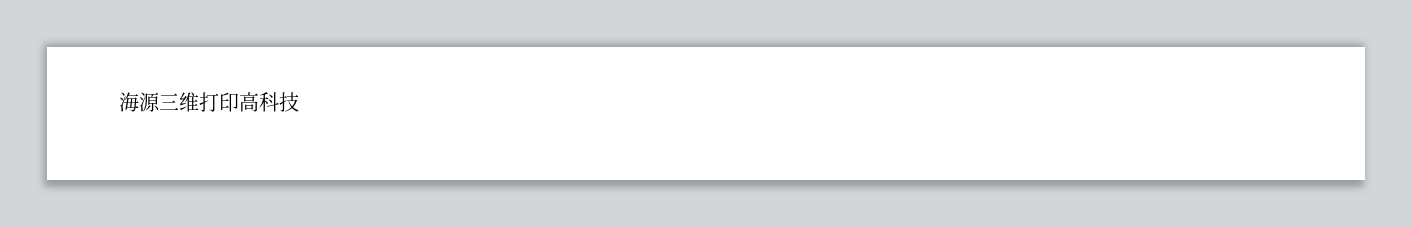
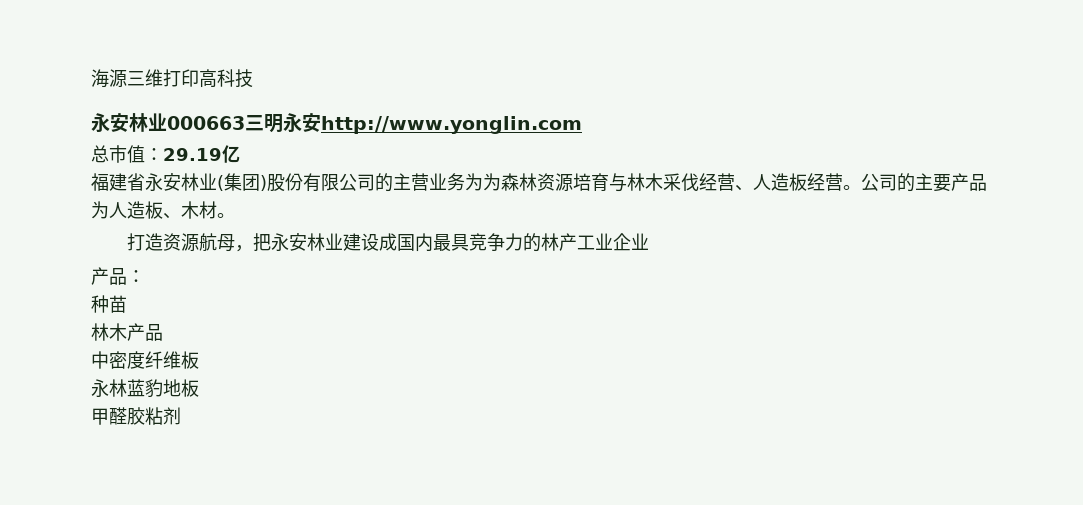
+ 永安林业000663三明永安http://www.yonglin.com
+ 总市值：29.19亿
+ 福建省永安林业(集团)股份有限公司的主营业务为为森林资源培育与林木采伐经营、人造板经营。公司的主要产品为人造板、木材。
+ 打造资源航母，把永安林业建设成国内最具竞争力的林产工业企业
+ 产品：
+ 种苗
+ 林木产品
+ 中密度纤维板
+ 永林蓝豹地板
+ 甲醛胶粘剂

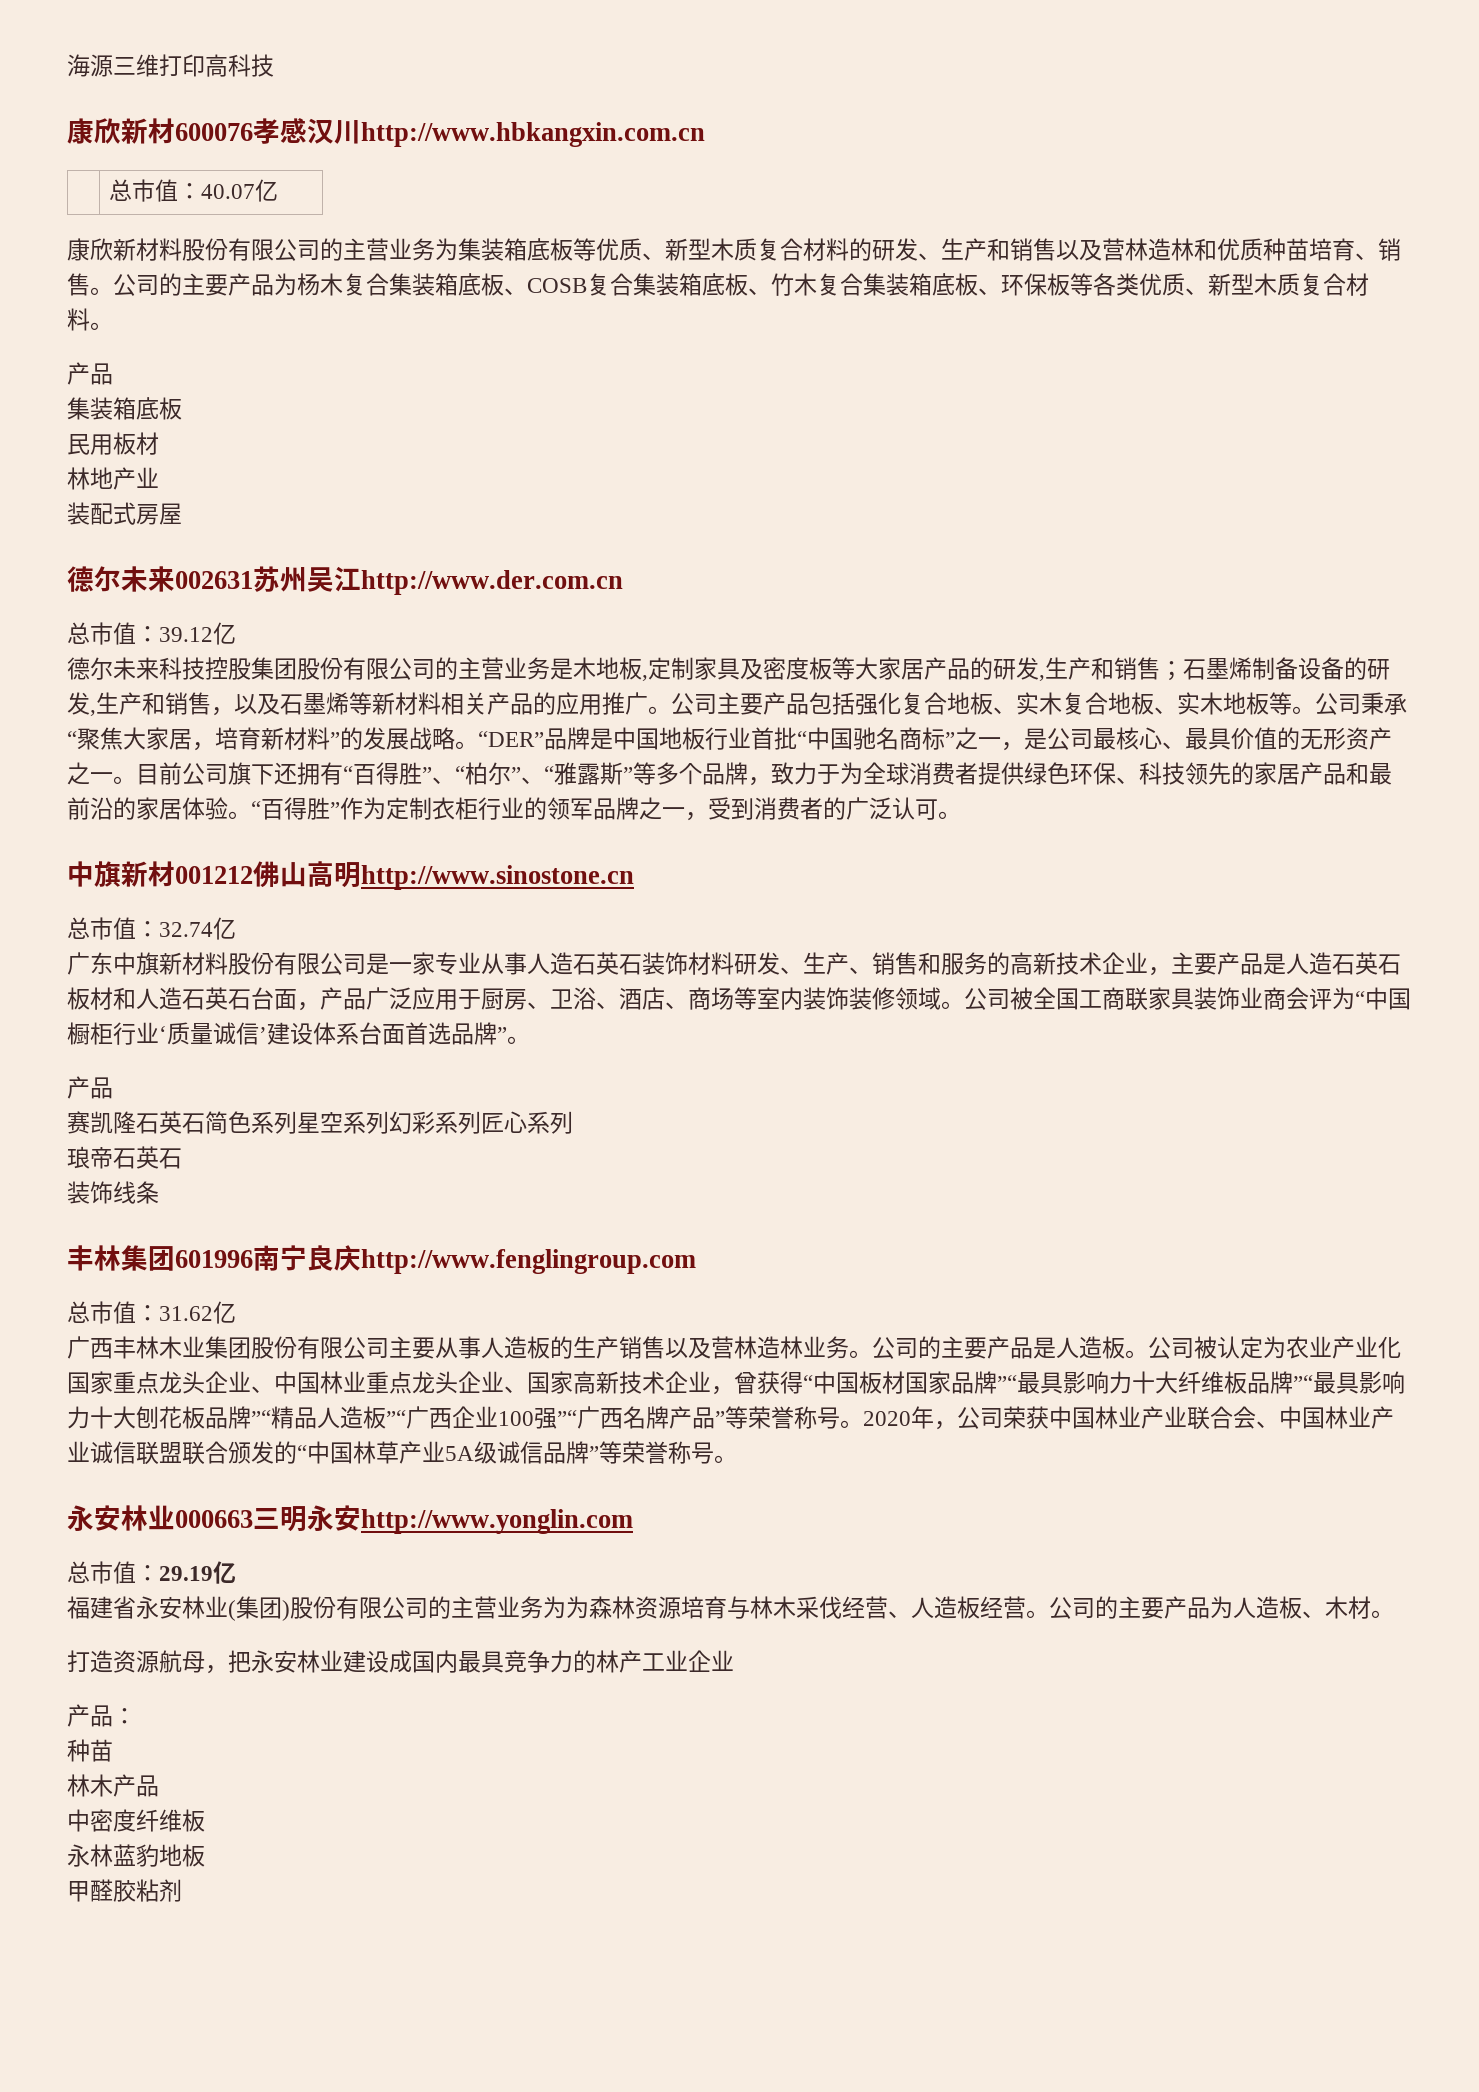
+ 康欣新材600076孝感汉川http://www.hbkangxin.com.cn
+ | 总市值：40.07亿
+ 康欣新材料股份有限公司的主营业务为集装箱底板等优质、新型木质复合材料的研发、生产和销售以及营林造林和优质种苗培育、销售。公司的主要产品为杨木复合集装箱底板、COSB复合集装箱底板、竹木复合集装箱底板、环保板等各类优质、新型木质复合材料。
+ 产品
+ 集装箱底板
+ 民用板材
+ 林地产业
+ 装配式房屋
+ 德尔未来002631苏州吴江http://www.der.com.cn
+ 总市值：39.12亿
+ 德尔未来科技控股集团股份有限公司的主营业务是木地板,定制家具及密度板等大家居产品的研发,生产和销售；石墨烯制备设备的研发,生产和销售，以及石墨烯等新材料相关产品的应用推广。公司主要产品包括强化复合地板、实木复合地板、实木地板等。公司秉承“聚焦大家居，培育新材料”的发展战略。“DER”品牌是中国地板行业首批“中国驰名商标”之一，是公司最核心、最具价值的无形资产之一。目前公司旗下还拥有“百得胜”、“柏尔”、“雅露斯”等多个品牌，致力于为全球消费者提供绿色环保、科技领先的家居产品和最前沿的家居体验。“百得胜”作为定制衣柜行业的领军品牌之一，受到消费者的广泛认可。
+ 中旗新材001212佛山高明http://www.sinostone.cn
+ 总市值：32.74亿
+ 广东中旗新材料股份有限公司是一家专业从事人造石英石装饰材料研发、生产、销售和服务的高新技术企业，主要产品是人造石英石板材和人造石英石台面，产品广泛应用于厨房、卫浴、酒店、商场等室内装饰装修领域。公司被全国工商联家具装饰业商会评为“中国橱柜行业‘质量诚信’建设体系台面首选品牌”。
+ 产品
+ 赛凯隆石英石简色系列星空系列幻彩系列匠心系列
+ 琅帝石英石
+ 装饰线条
+ 丰林集团601996南宁良庆http://www.fenglingroup.com
+ 总市值：31.62亿
+ 广西丰林木业集团股份有限公司主要从事人造板的生产销售以及营林造林业务。公司的主要产品是人造板。公司被认定为农业产业化国家重点龙头企业、中国林业重点龙头企业、国家高新技术企业，曾获得“中国板材国家品牌”“最具影响力十大纤维板品牌”“最具影响力十大刨花板品牌”“精品人造板”“广西企业100强”“广西名牌产品”等荣誉称号。2020年，公司荣获中国林业产业联合会、中国林业产业诚信联盟联合颁发的“中国林草产业5A级诚信品牌”等荣誉称号。

